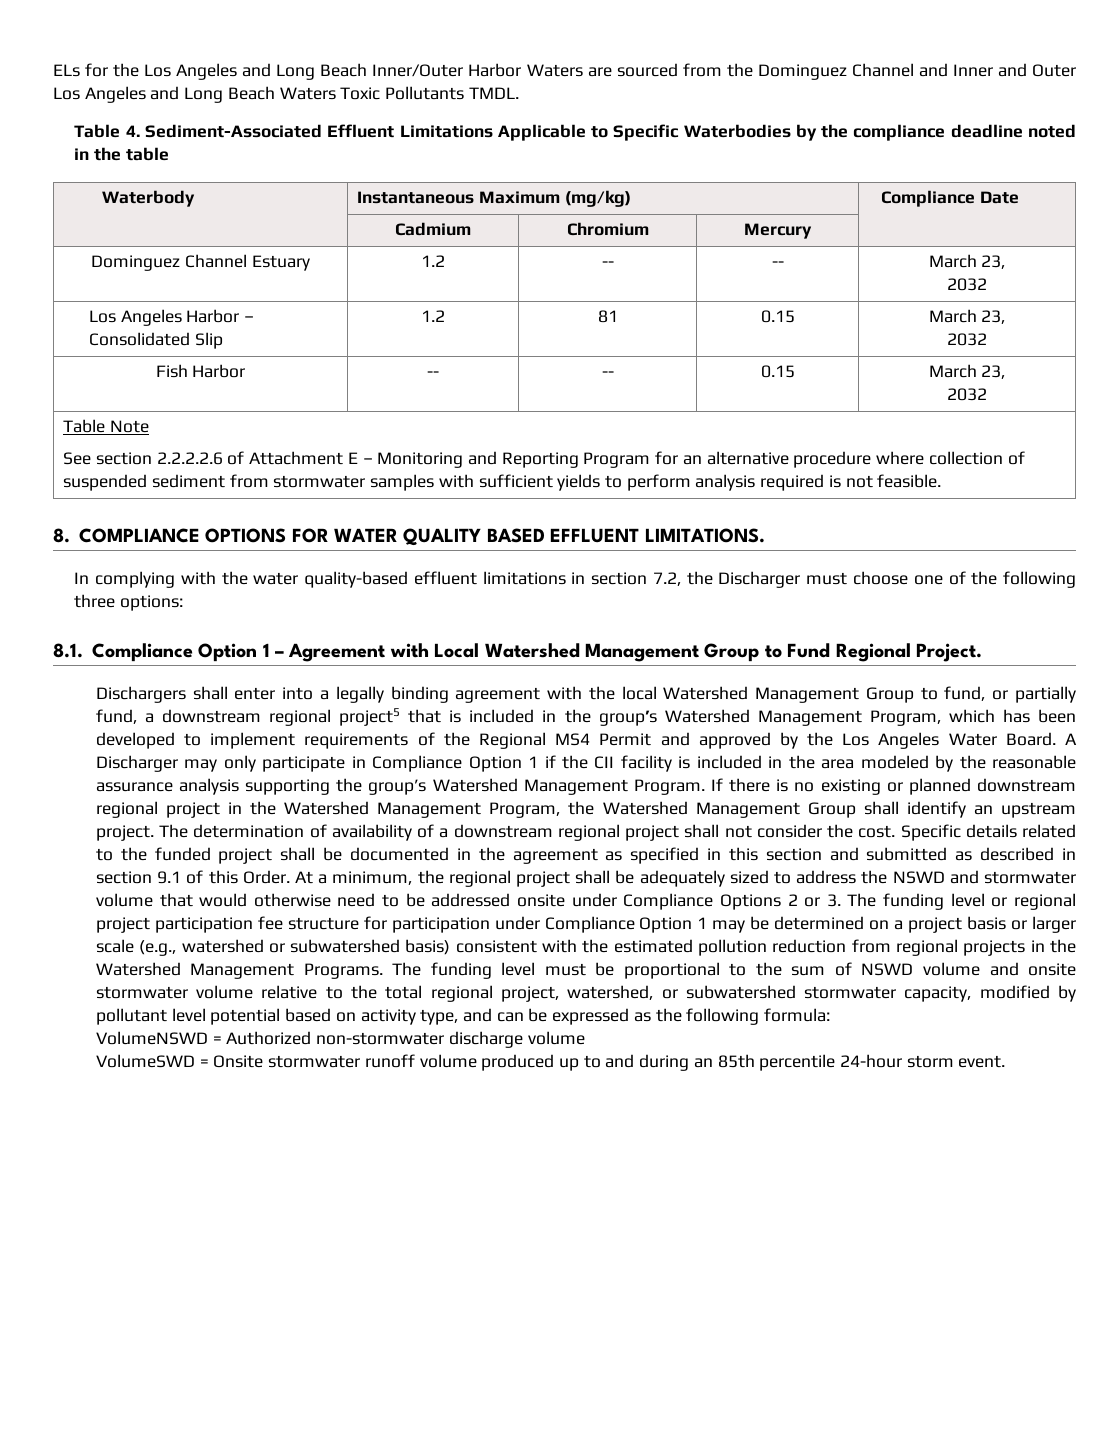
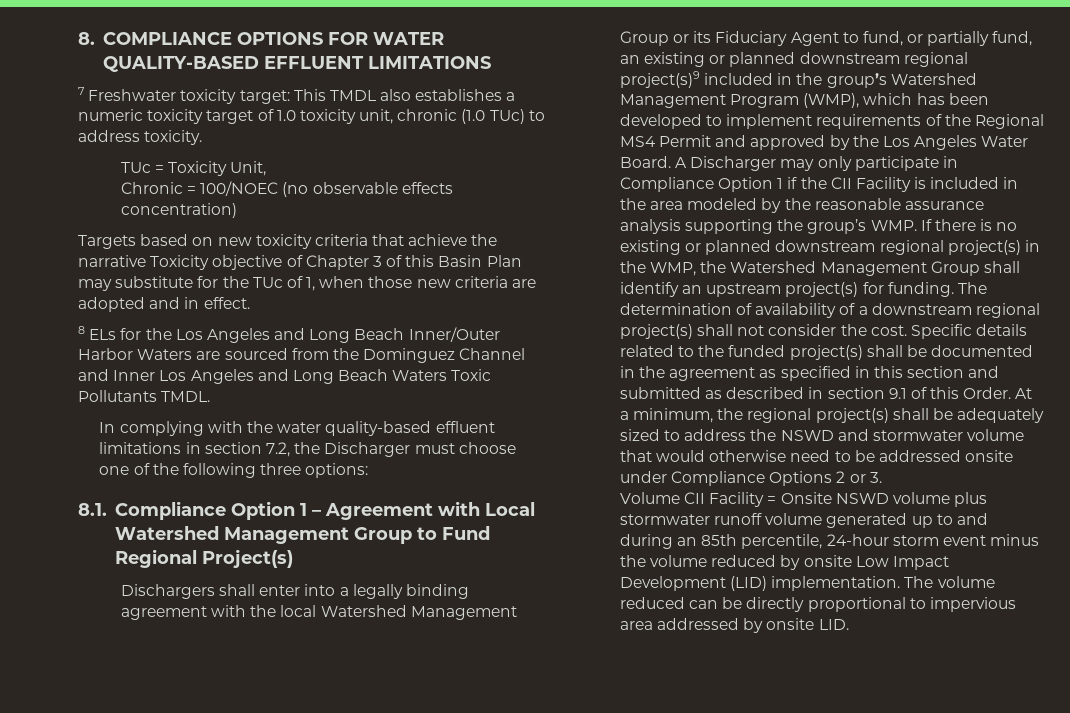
- ELs for the Los Angeles and Long Beach Inner/Outer Harbor Waters are sourced from the Dominguez Channel and Inner and Outer Los Angeles and Long Beach Waters Toxic Pollutants TMDL.
+ 8. COMPLIANCE OPTIONS FOR WATER QUALITY-BASED EFFLUENT LIMITATIONS
+ 7 Freshwater toxicity target: This TMDL also establishes a numeric toxicity target of 1.0 toxicity unit, chronic (1.0 TUc) to address toxicity.
+ TUc = Toxicity Unit,
+ Chronic = 100/NOEC (no observable effects concentration)
+ Targets based on new toxicity criteria that achieve the narrative Toxicity objective of Chapter 3 of this Basin Plan may substitute for the TUc of 1, when those new criteria are adopted and in effect.
+ 8 ELs for the Los Angeles and Long Beach Inner/Outer Harbor Waters are sourced from the Dominguez Channel and Inner Los Angeles and Long Beach Waters Toxic Pollutants TMDL.
- Table 4. Sediment-Associated Effluent Limitations Applicable to Specific Waterbodies by the compliance deadline noted in the table
- Waterbody | Instantaneous Maximum (mg/kg) | Compliance Date
- | Cadmium | Chromium | Mercury |
- Dominguez Channel Estuary | 1.2 | -- | -- | March 23,
- 2032
- Los Angeles Harbor – Consolidated Slip | 1.2 | 81 | 0.15 | March 23,
- 2032
- Fish Harbor | -- | -- | 0.15 | March 23,
- 2032
- Table Note
- See section 2.2.2.2.6 of Attachment E – Monitoring and Reporting Program for an alternative procedure where collection of suspended sediment from stormwater samples with sufficient yields to perform analysis required is not feasible.
- 8. COMPLIANCE OPTIONS FOR WATER QUALITY BASED EFFLUENT LIMITATIONS.
- 8.1. Compliance Option 1 – Agreement with Local Watershed Management Group to Fund Regional Project.
+ 8.1. Compliance Option 1 – Agreement with Local Watershed Management Group to Fund Regional Project(s)
- Dischargers shall enter into a legally binding agreement with the local Watershed Management Group to fund, or partially fund, a downstream regional project5 that is included in the group’s Watershed Management Program, which has been developed to implement requirements of the Regional MS4 Permit and approved by the Los Angeles Water Board.
+ Dischargers shall enter into a legally binding agreement with the local Watershed Management Group or its Fiduciary Agent to fund, or partially fund, an existing or planned downstream regional project(s)9 included in the group’s Watershed Management Program (WMP), which has been developed to implement requirements of the Regional MS4 Permit and approved by the Los Angeles Water Board.
- A Discharger may only participate in Compliance Option 1 if the CII facility is included in the area modeled by the reasonable assurance analysis supporting the group’s Watershed Management Program. If there is no existing or planned downstream regional project in the Watershed Management Program, the Watershed Management Group shall identify an upstream project.
+ A Discharger may only participate in Compliance Option 1 if the CII Facility is included in the area modeled by the reasonable assurance analysis supporting the group’s WMP. If there is no existing or planned downstream regional project(s) in the WMP, the Watershed Management Group shall identify an upstream project(s) for funding.
- The determination of availability of a downstream regional project shall not consider the cost.
+ The determination of availability of a downstream regional project(s) shall not consider the cost.
- Specific details related to the funded project shall be documented in the agreement as specified in this section and submitted as described in section 9.1 of this Order.
+ Specific details related to the funded project(s) shall be documented in the agreement as specified in this section and submitted as described in section 9.1 of this Order.
- At a minimum, the regional project shall be adequately sized to address the NSWD and stormwater volume that would otherwise need to be addressed onsite under Compliance Options 2 or 3. The funding level or regional project participation fee structure for participation under Compliance Option 1 may be determined on a project basis or larger scale (e.g., watershed or subwatershed basis) consistent with the estimated pollution reduction from regional projects in the Watershed Management Programs. The funding level must be proportional to the sum of NSWD volume and onsite stormwater volume relative to the total regional project, watershed, or subwatershed stormwater capacity, modified by pollutant level potential based on activity type, and can be expressed as the following formula:
- VolumeNSWD = Authorized non-stormwater discharge volume
- VolumeSWD = Onsite stormwater runoff volume produced up to and during an 85th percentile 24-hour storm event.
+ At a minimum, the regional project(s) shall be adequately sized to address the NSWD and stormwater volume that would otherwise need to be addressed onsite under Compliance Options 2 or 3.
+ Volume CII Facility = Onsite NSWD volume plus stormwater runoff volume generated up to and during an 85th percentile, 24-hour storm event minus the volume reduced by onsite Low Impact Development (LID) implementation. The volume reduced can be directly proportional to impervious area addressed by onsite LID.

